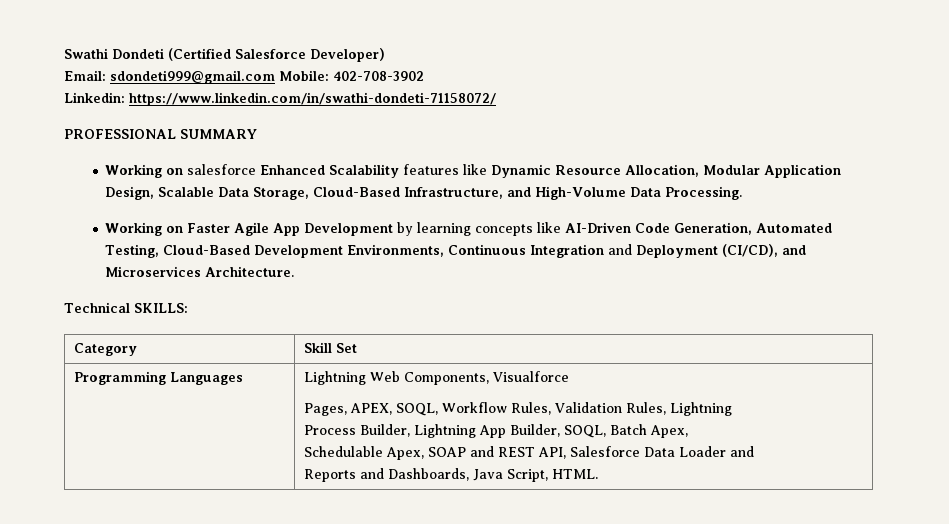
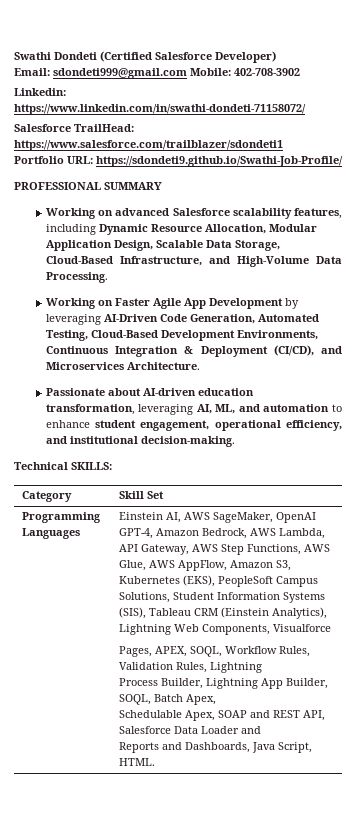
+ Salesforce TrailHead: https://www.salesforce.com/trailblazer/sdondeti1
+ Portfolio URL: https://sdondeti9.github.io/Swathi-Job-Profile/
- Working on salesforce Enhanced Scalability features like Dynamic Resource Allocation, Modular Application Design, Scalable Data Storage, Cloud-Based Infrastructure, and High-Volume Data Processing.
+ Working on advanced Salesforce scalability features, including Dynamic Resource Allocation, Modular Application Design, Scalable Data Storage, Cloud-Based Infrastructure, and High-Volume Data Processing.
- Working on Faster Agile App Development by learning concepts like AI-Driven Code Generation, Automated Testing, Cloud-Based Development Environments, Continuous Integration and Deployment (CI/CD), and Microservices Architecture.
+ Working on Faster Agile App Development by leveraging AI-Driven Code Generation, Automated Testing, Cloud-Based Development Environments, Continuous Integration & Deployment (CI/CD), and Microservices Architecture.
+ Passionate about AI-driven education transformation, leveraging AI, ML, and automation to enhance student engagement, operational efficiency, and institutional decision-making.
- Lightning Web Components, Visualforce
+ Einstein AI, AWS SageMaker, OpenAI GPT-4, Amazon Bedrock, AWS Lambda, API Gateway, AWS Step Functions, AWS Glue, AWS AppFlow, Amazon S3, Kubernetes (EKS), PeopleSoft Campus Solutions, Student Information Systems (SIS), Tableau CRM (Einstein Analytics), Lightning Web Components, Visualforce

